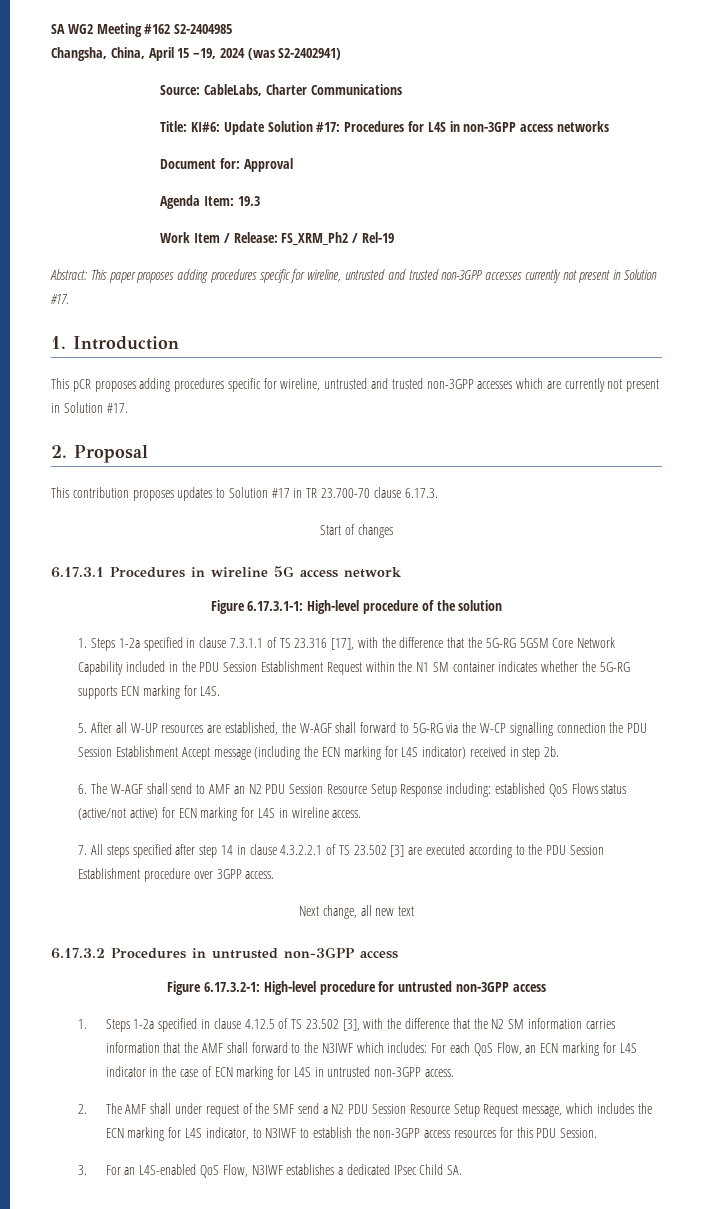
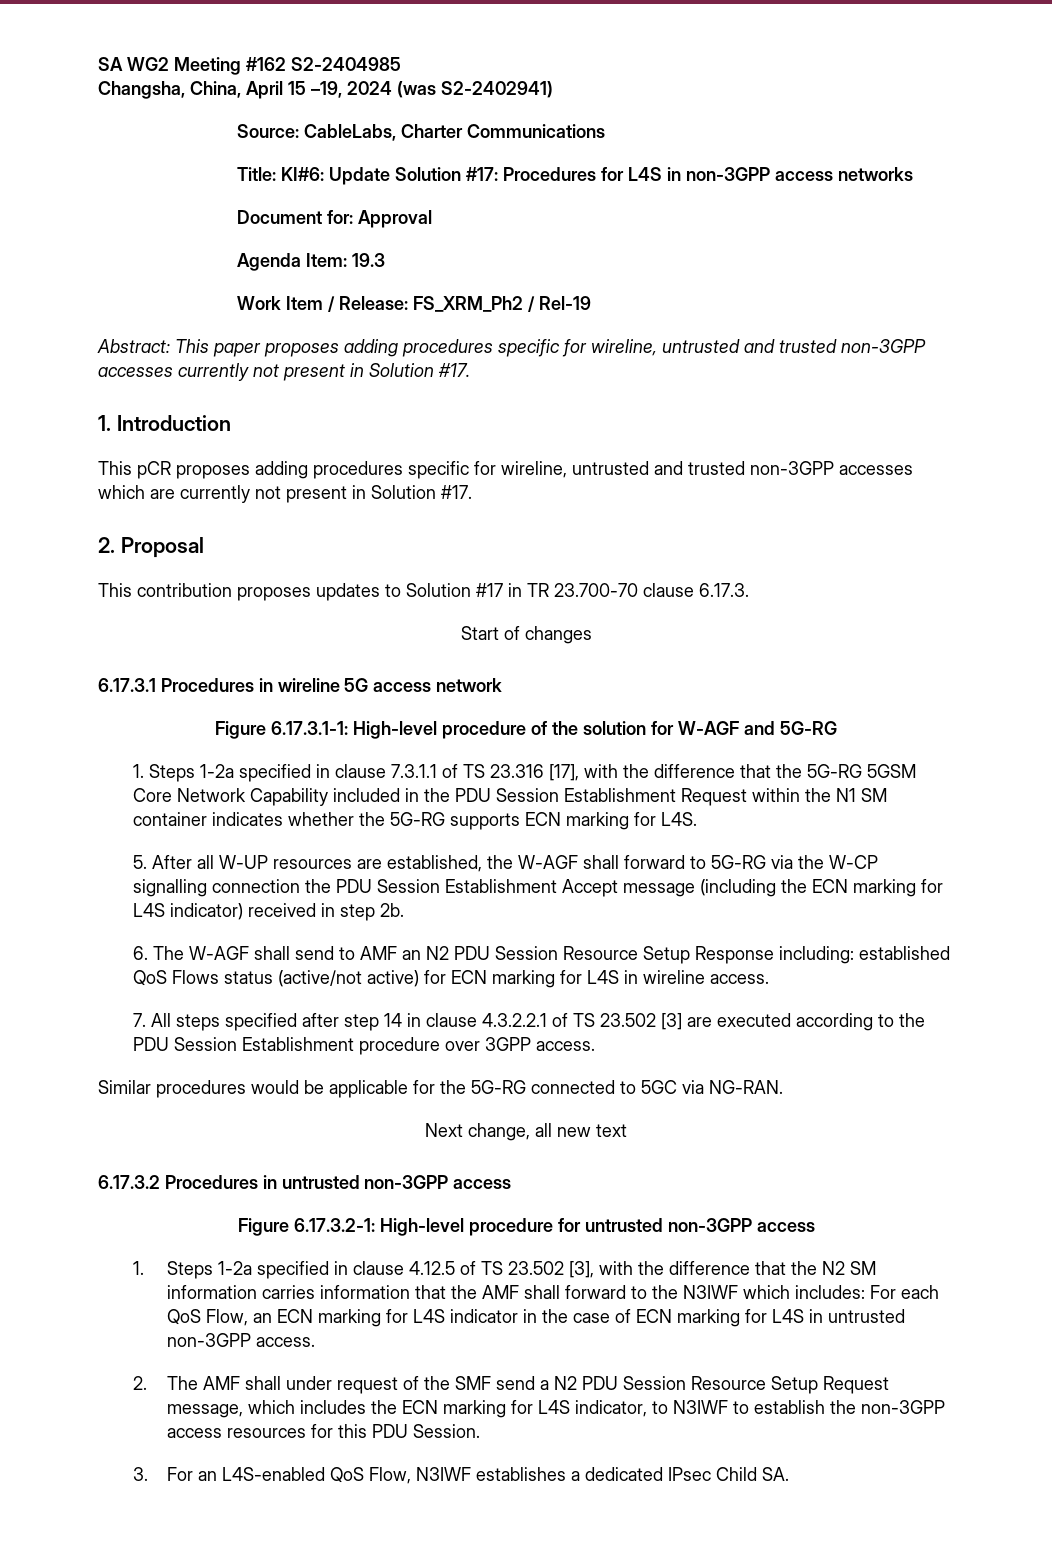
- Figure 6.17.3.1-1: High-level procedure of the solution
+ Figure 6.17.3.1-1: High-level procedure of the solution for W-AGF and 5G-RG
+ Similar procedures would be applicable for the 5G-RG connected to 5GC via NG-RAN.

